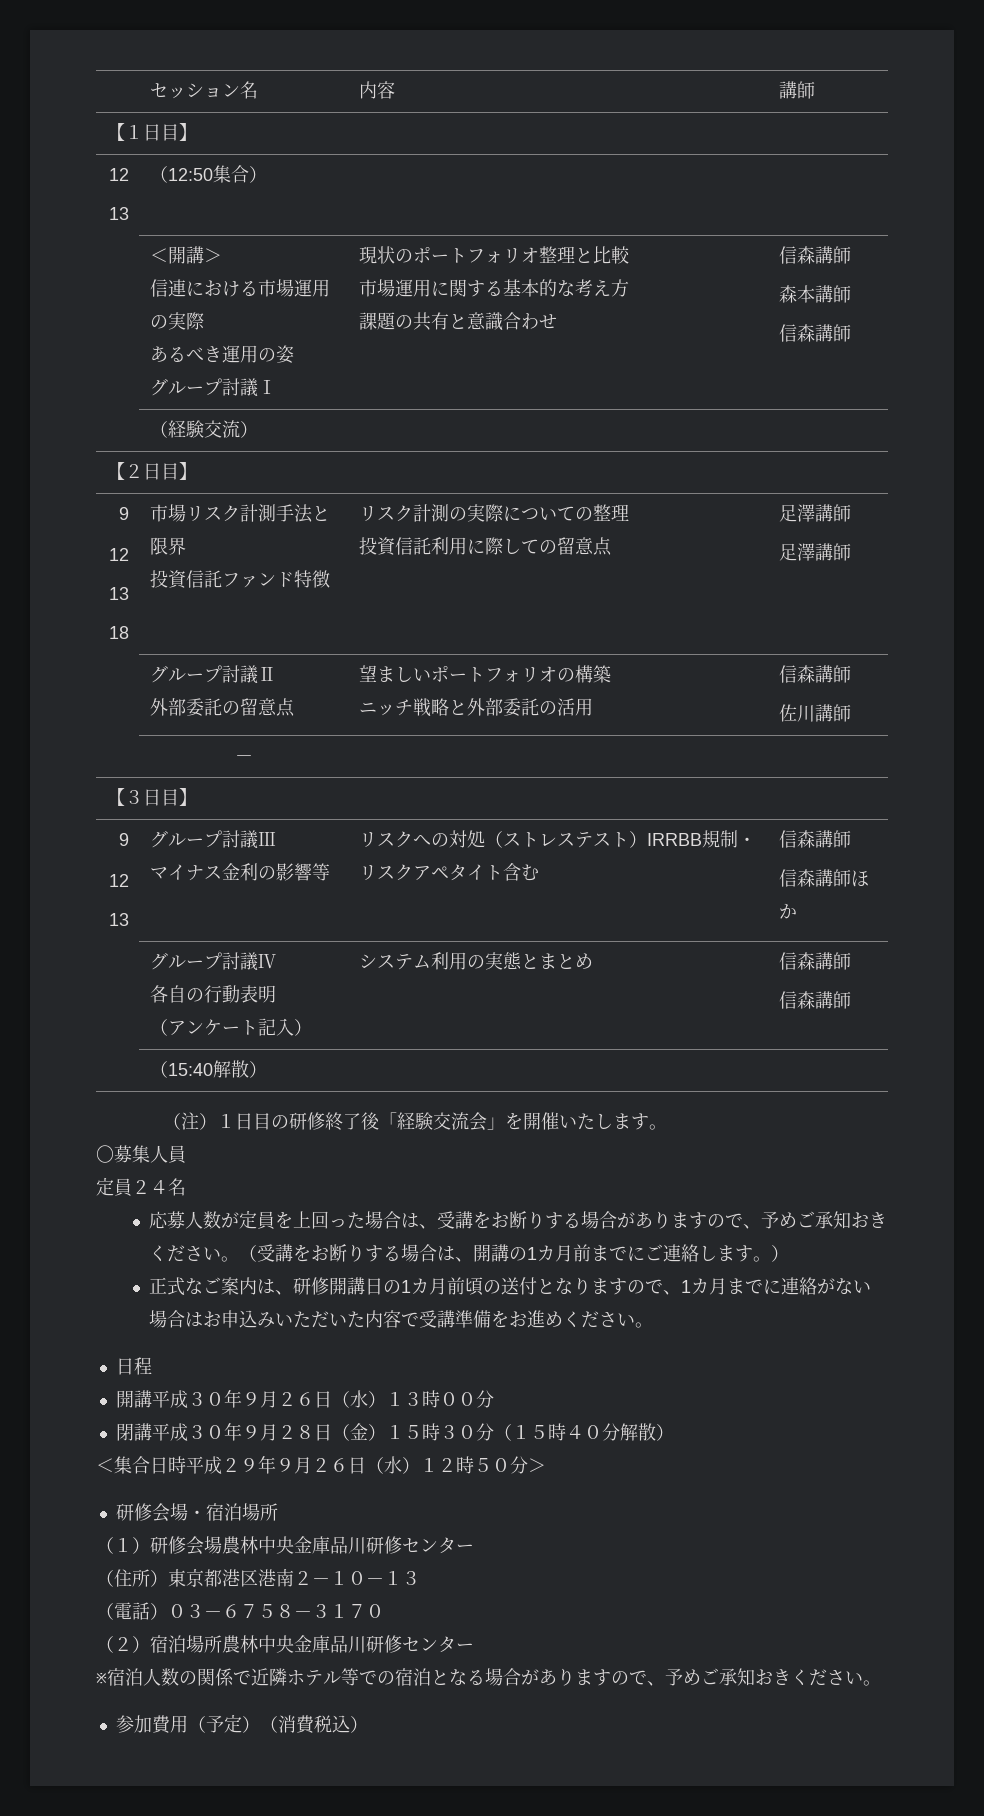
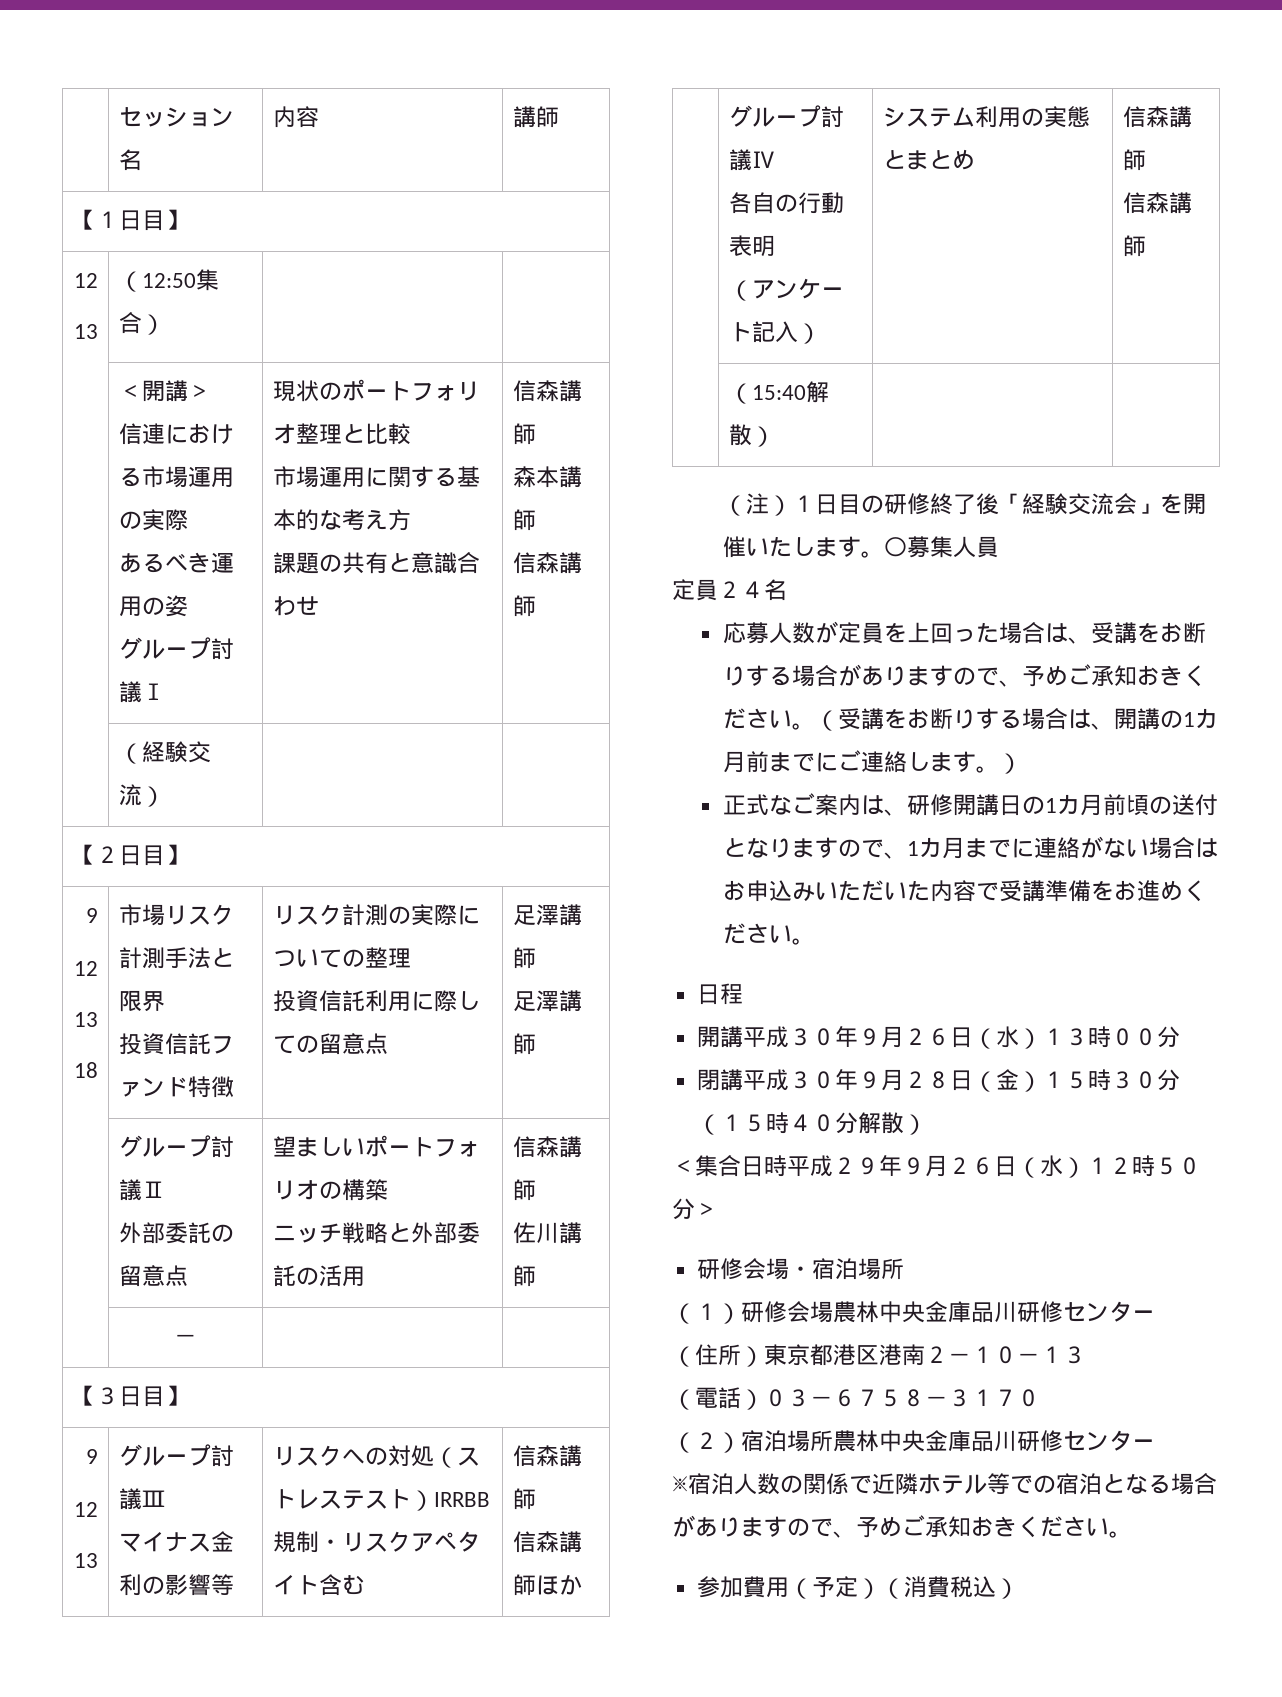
- （注）１日目の研修終了後「経験交流会」を開催いたします。
- 〇募集人員
+ （注）１日目の研修終了後「経験交流会」を開催いたします。〇募集人員

